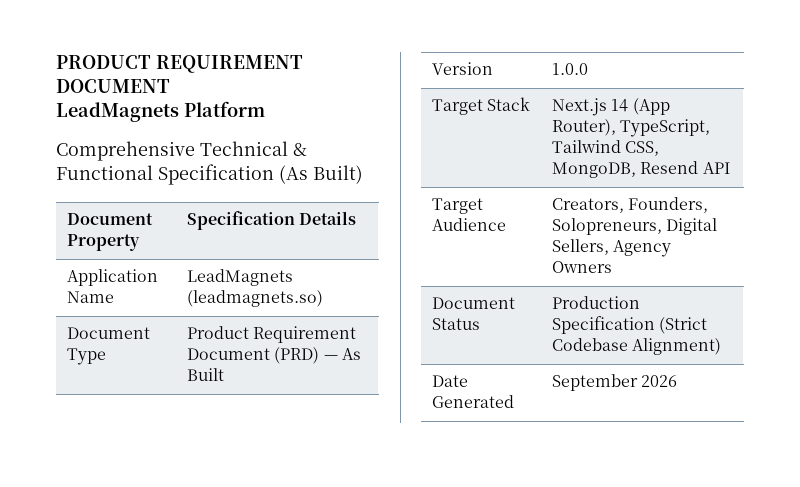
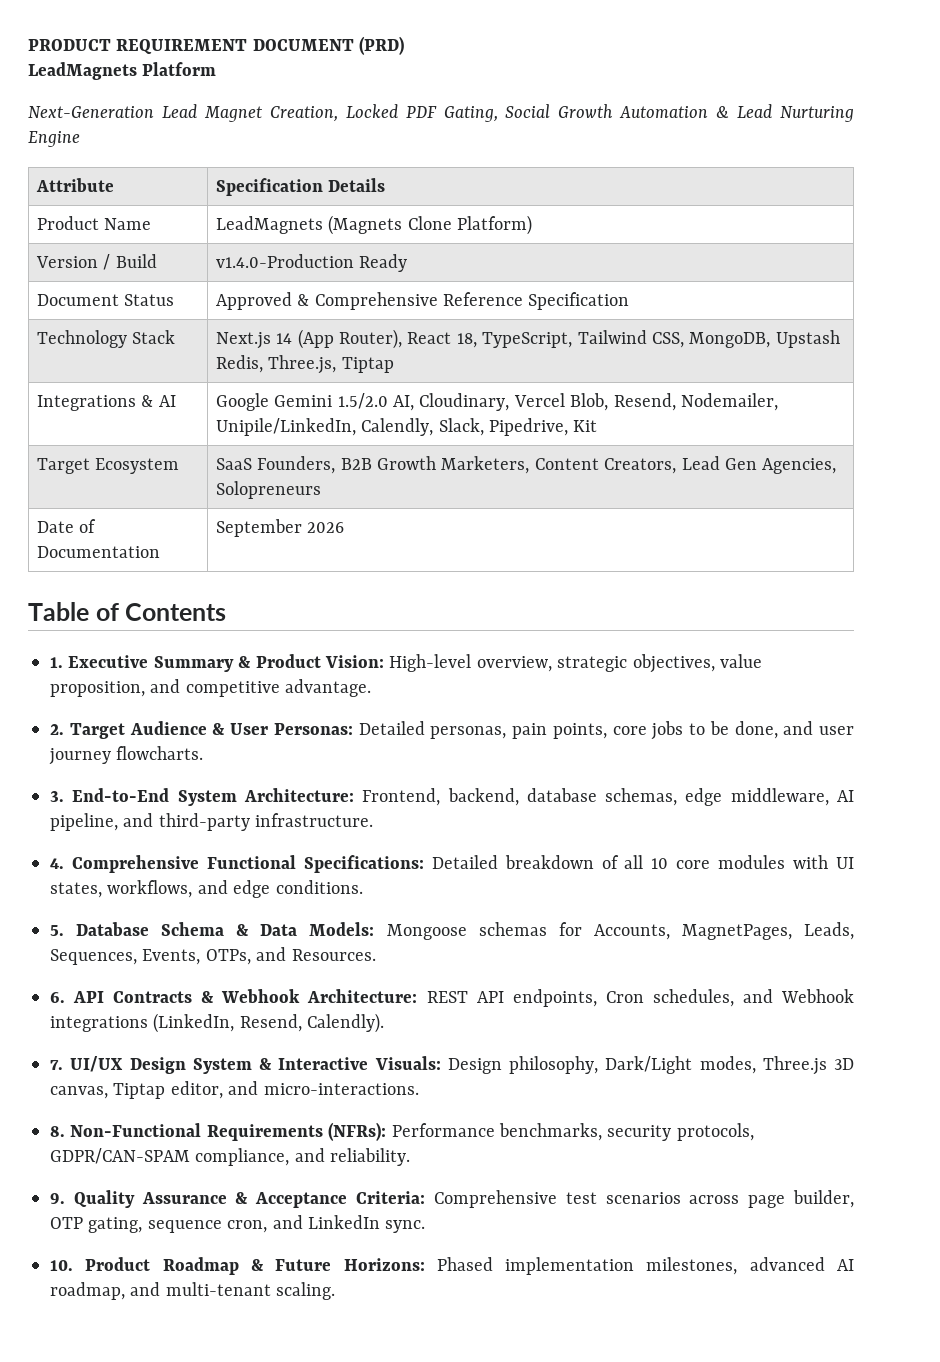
- PRODUCT REQUIREMENT DOCUMENT
+ PRODUCT REQUIREMENT DOCUMENT (PRD)
- Comprehensive Technical & Functional Specification (As Built)
- Document Property | Specification Details
+ Next-Generation Lead Magnet Creation, Locked PDF Gating, Social Growth Automation & Lead Nurturing Engine
+ Attribute | Specification Details
- Application Name | LeadMagnets (leadmagnets.so)
- Document Type | Product Requirement Document (PRD) — As Built
- Version | 1.0.0
- Target Stack | Next.js 14 (App Router), TypeScript, Tailwind CSS, MongoDB, Resend API
- Target Audience | Creators, Founders, Solopreneurs, Digital Sellers, Agency Owners
- Document Status | Production Specification (Strict Codebase Alignment)
+ Product Name | LeadMagnets (Magnets Clone Platform)
+ Version / Build | v1.4.0-Production Ready
+ Document Status | Approved & Comprehensive Reference Specification
+ Technology Stack | Next.js 14 (App Router), React 18, TypeScript, Tailwind CSS, MongoDB, Upstash Redis, Three.js, Tiptap
+ Integrations & AI | Google Gemini 1.5/2.0 AI, Cloudinary, Vercel Blob, Resend, Nodemailer, Unipile/LinkedIn, Calendly, Slack, Pipedrive, Kit
+ Target Ecosystem | SaaS Founders, B2B Growth Marketers, Content Creators, Lead Gen Agencies, Solopreneurs
- Date Generated | September 2026
+ Date of Documentation | September 2026
+ Table of Contents
+ 1. Executive Summary & Product Vision: High-level overview, strategic objectives, value proposition, and competitive advantage.
+ 2. Target Audience & User Personas: Detailed personas, pain points, core jobs to be done, and user journey flowcharts.
+ 3. End-to-End System Architecture: Frontend, backend, database schemas, edge middleware, AI pipeline, and third-party infrastructure.
+ 4. Comprehensive Functional Specifications: Detailed breakdown of all 10 core modules with UI states, workflows, and edge conditions.
+ 5. Database Schema & Data Models: Mongoose schemas for Accounts, MagnetPages, Leads, Sequences, Events, OTPs, and Resources.
+ 6. API Contracts & Webhook Architecture: REST API endpoints, Cron schedules, and Webhook integrations (LinkedIn, Resend, Calendly).
+ 7. UI/UX Design System & Interactive Visuals: Design philosophy, Dark/Light modes, Three.js 3D canvas, Tiptap editor, and micro-interactions.
+ 8. Non-Functional Requirements (NFRs): Performance benchmarks, security protocols, GDPR/CAN-SPAM compliance, and reliability.
+ 9. Quality Assurance & Acceptance Criteria: Comprehensive test scenarios across page builder, OTP gating, sequence cron, and LinkedIn sync.
+ 10. Product Roadmap & Future Horizons: Phased implementation milestones, advanced AI roadmap, and multi-tenant scaling.

